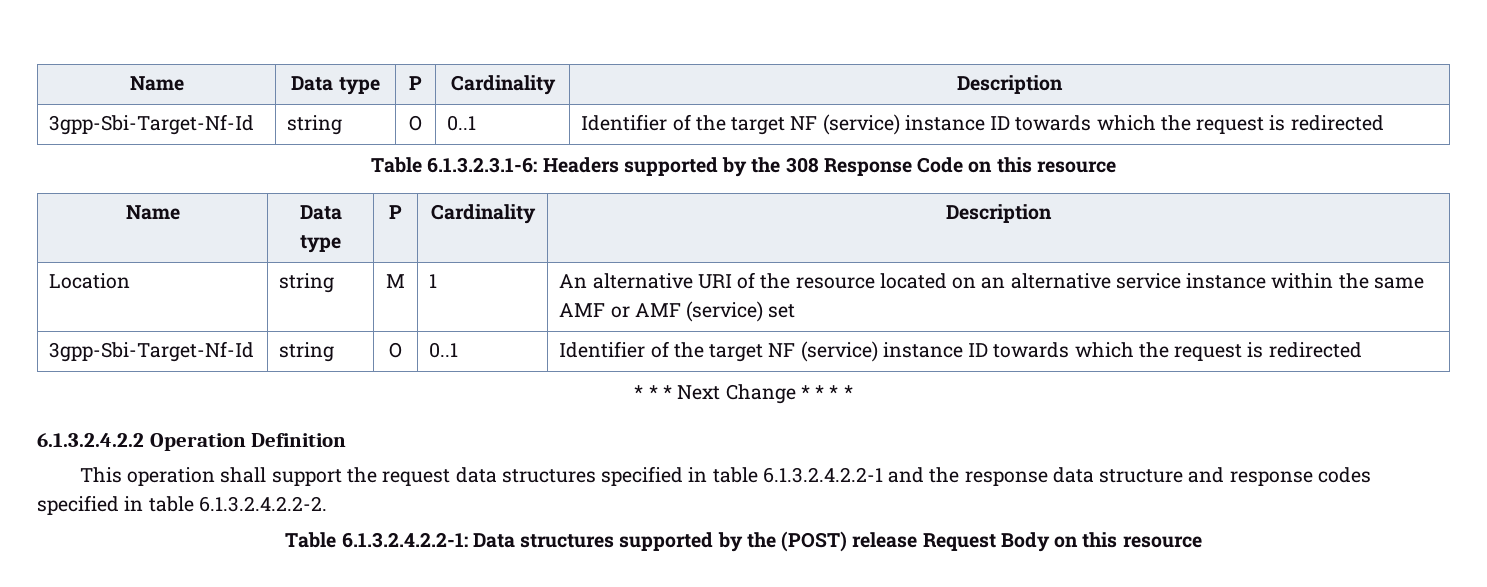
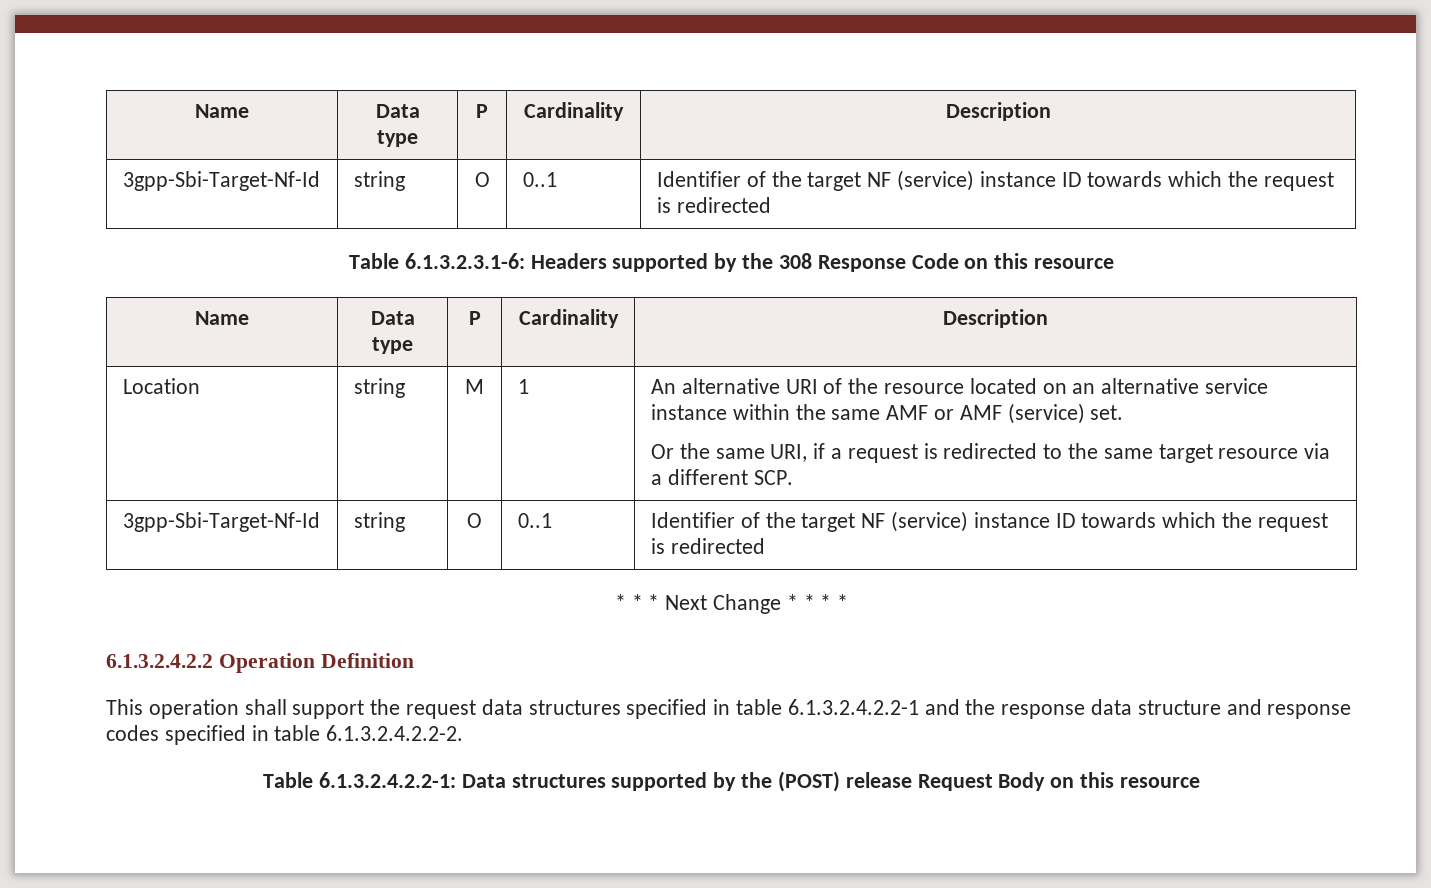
- An alternative URI of the resource located on an alternative service instance within the same AMF or AMF (service) set
+ An alternative URI of the resource located on an alternative service instance within the same AMF or AMF (service) set.
+ Or the same URI, if a request is redirected to the same target resource via a different SCP.

